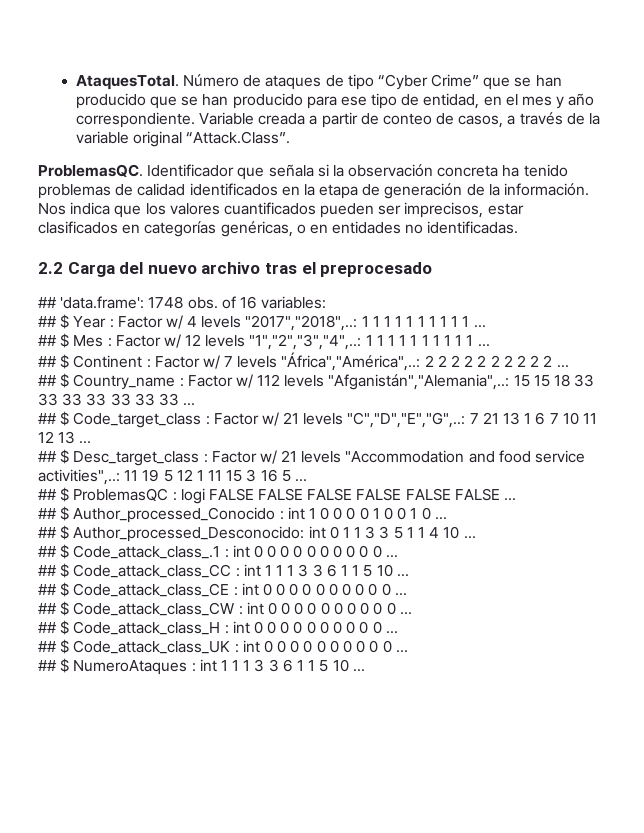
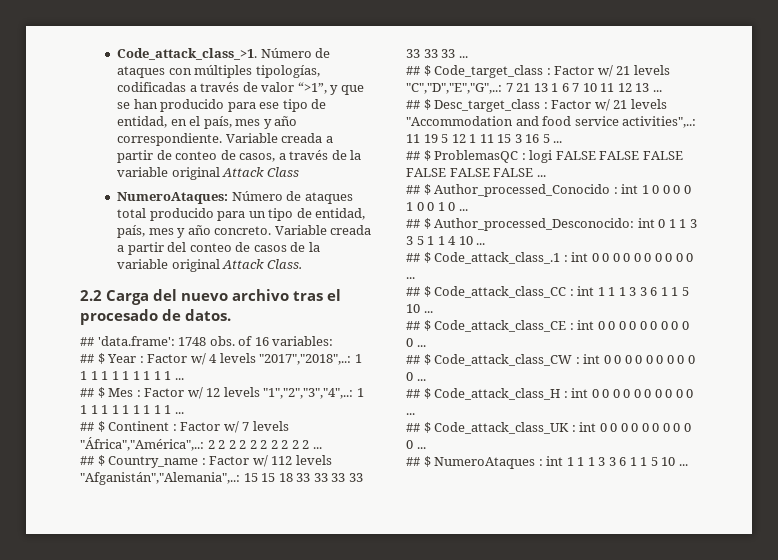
- AtaquesTotal. Número de ataques de tipo “Cyber Crime” que se han producido que se han producido para ese tipo de entidad, en el mes y año correspondiente.
+ Code_attack_class_>1. Número de ataques con múltiples tipologías, codificadas a través de valor “>1”, y que se han producido para ese tipo de entidad, en el país, mes y año correspondiente.
- Variable creada a partir de conteo de casos, a través de la variable original “Attack.Class”.
- ProblemasQC. Identificador que señala si la observación concreta ha tenido problemas de calidad identificados en la etapa de generación de la información. Nos indica que los valores cuantificados pueden ser imprecisos, estar clasificados en categorías genéricas, o en entidades no identificadas.
+ Variable creada a partir de conteo de casos, a través de la variable original Attack Class
+ NumeroAtaques: Número de ataques total producido para un tipo de entidad, país, mes y año concreto. Variable creada a partir del conteo de casos de la variable original Attack Class.
- 2.2 Carga del nuevo archivo tras el preprocesado
+ 2.2 Carga del nuevo archivo tras el procesado de datos.

